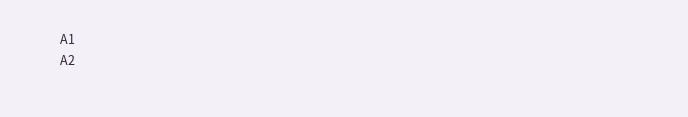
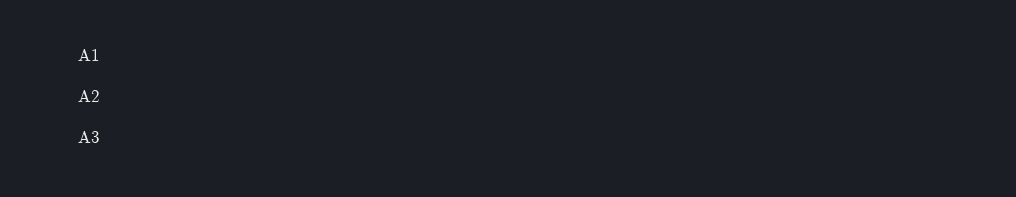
+ A3

